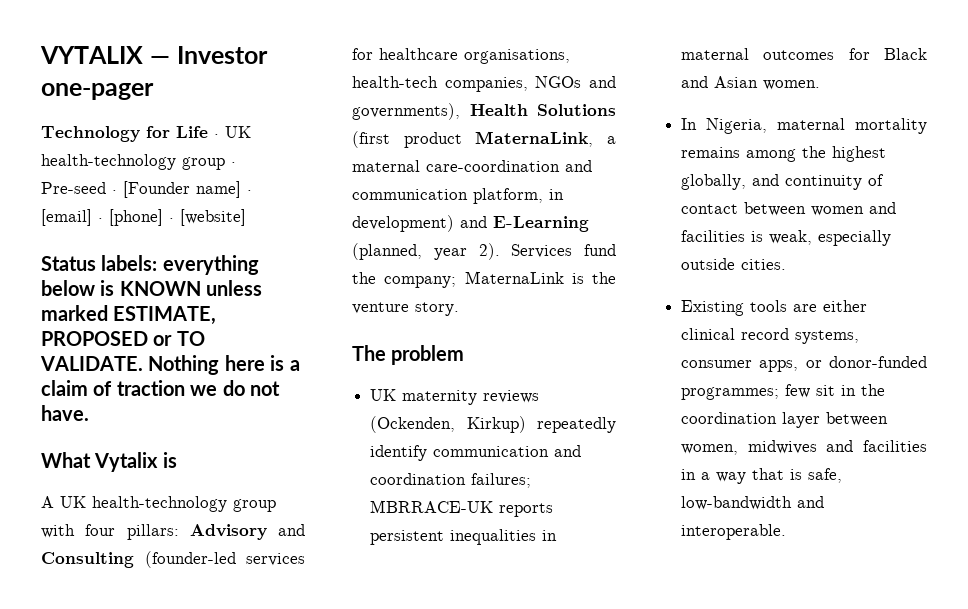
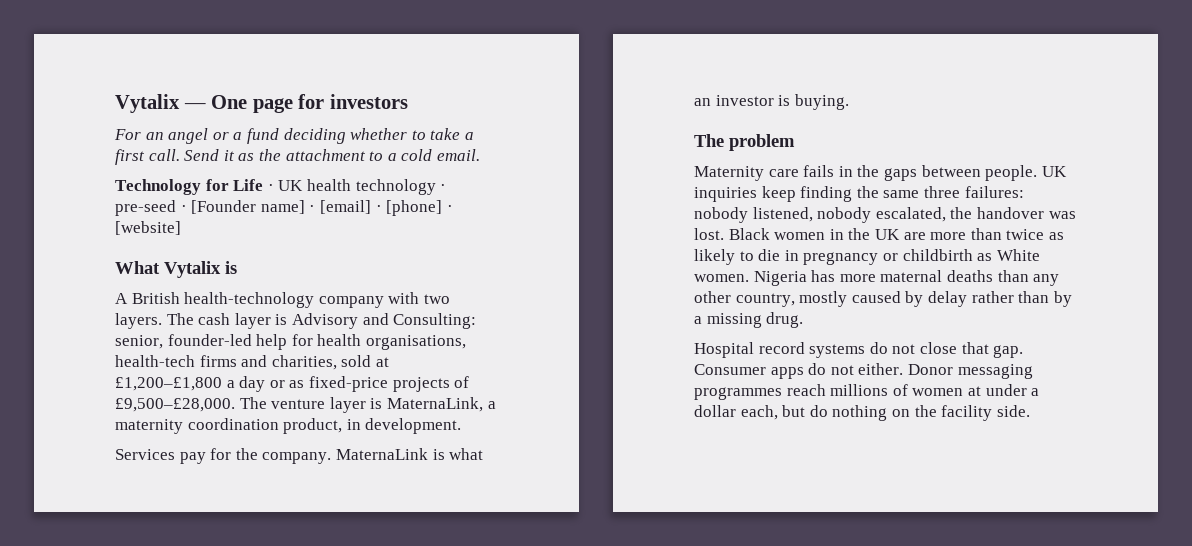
- VYTALIX — Investor one-pager
+ Vytalix — One page for investors
+ For an angel or a fund deciding whether to take a first call. Send it as the attachment to a cold email.
- Technology for Life · UK health-technology group · Pre-seed · [Founder name] · [email] · [phone] · [website]
+ Technology for Life · UK health technology · pre-seed · [Founder name] · [email] · [phone] · [website]
- Status labels: everything below is KNOWN unless marked ESTIMATE, PROPOSED or TO VALIDATE. Nothing here is a claim of traction we do not have.
  What Vytalix is
- A UK health-technology group with four pillars: Advisory and Consulting (founder-led services for healthcare organisations, health-tech companies, NGOs and governments), Health Solutions (first product MaternaLink, a maternal care-coordination and communication platform, in development) and E-Learning (planned, year 2). Services fund the company; MaternaLink is the venture story.
+ A British health-technology company with two layers. The cash layer is Advisory and Consulting: senior, founder-led help for health organisations, health-tech firms and charities, sold at £1,200–£1,800 a day or as fixed-price projects of £9,500–£28,000. The venture layer is MaternaLink, a maternity coordination product, in development.
+ Services pay for the company. MaternaLink is what an investor is buying.
  The problem
- UK maternity reviews (Ockenden, Kirkup) repeatedly identify communication and coordination failures; MBRRACE-UK reports persistent inequalities in maternal outcomes for Black and Asian women.
- In Nigeria, maternal mortality remains among the highest globally, and continuity of contact between women and facilities is weak, especially outside cities.
- Existing tools are either clinical record systems, consumer apps, or donor-funded programmes; few sit in the coordination layer between women, midwives and facilities in a way that is safe, low-bandwidth and interoperable.
+ Maternity care fails in the gaps between people. UK inquiries keep finding the same three failures: nobody listened, nobody escalated, the handover was lost. Black women in the UK are more than twice as likely to die in pregnancy or childbirth as White women. Nigeria has more maternal deaths than any other country, mostly caused by delay rather than by a missing drug.
+ Hospital record systems do not close that gap. Consumer apps do not either. Donor messaging programmes reach millions of women at under a dollar each, but do nothing on the facility side.

